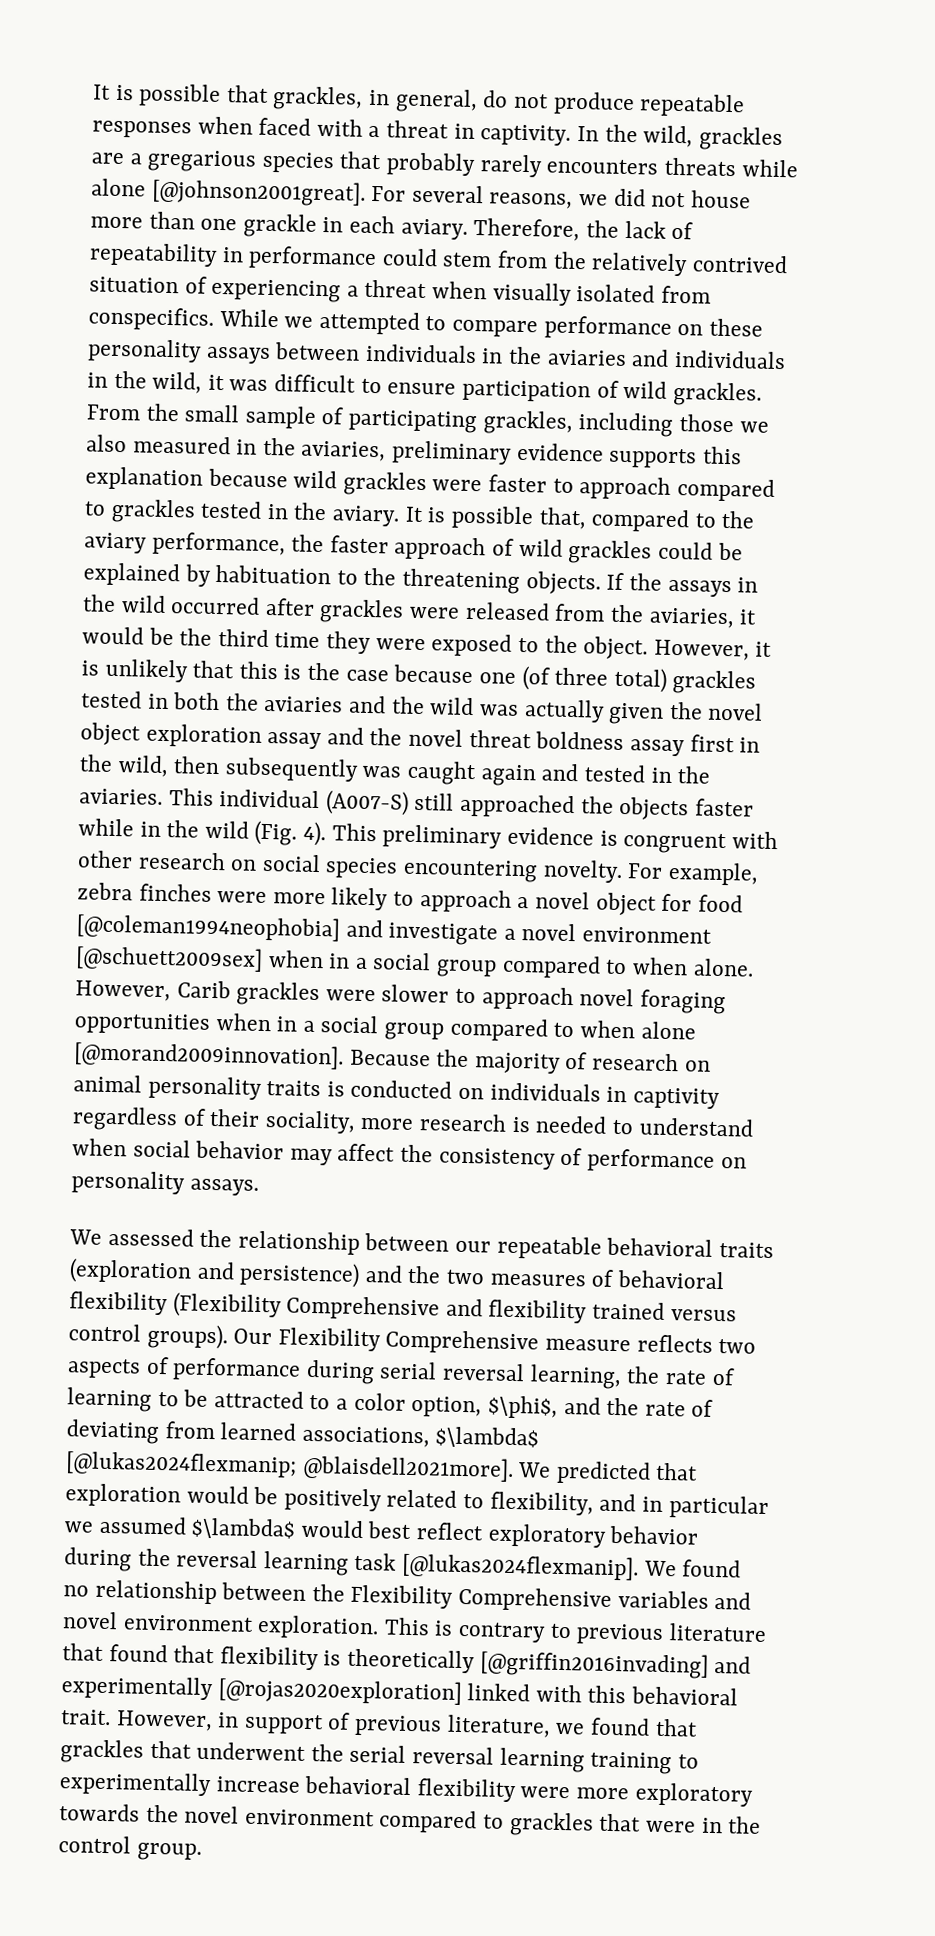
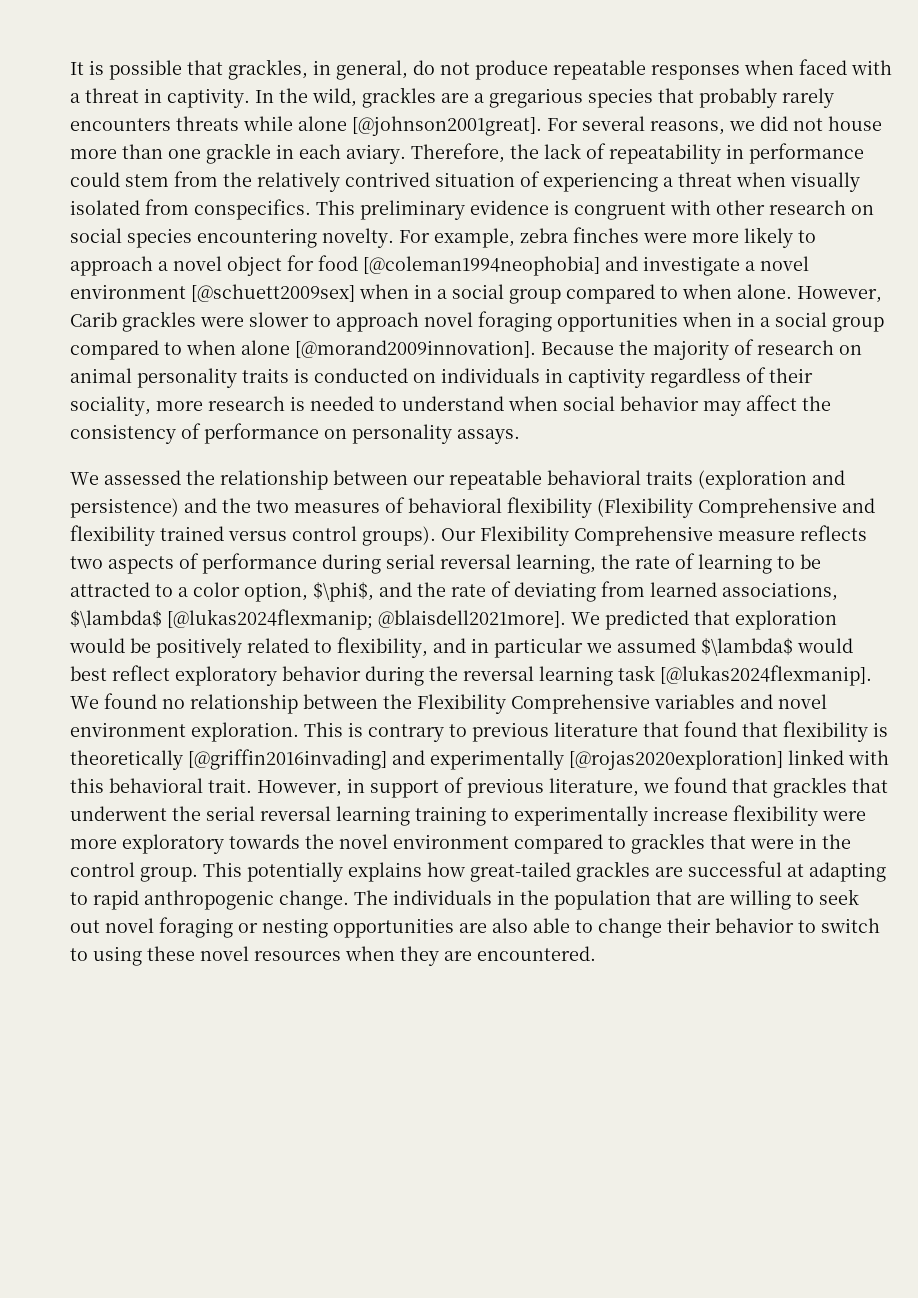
- While we attempted to compare performance on these personality assays between individuals in the aviaries and individuals in the wild, it was difficult to ensure participation of wild grackles. From the small sample of participating grackles, including those we also measured in the aviaries, preliminary evidence supports this explanation because wild grackles were faster to approach compared to grackles tested in the aviary. It is possible that, compared to the aviary performance, the faster approach of wild grackles could be explained by habituation to the threatening objects. If the assays in the wild occurred after grackles were released from the aviaries, it would be the third time they were exposed to the object. However, it is unlikely that this is the case because one (of three total) grackles tested in both the aviaries and the wild was actually given the novel object exploration assay and the novel threat boldness assay first in the wild, then subsequently was caught again and tested in the aviaries. This individual (A007-S) still approached the objects faster while in the wild (Fig. 4).
- However, in support of previous literature, we found that grackles that underwent the serial reversal learning training to experimentally increase behavioral flexibility were more exploratory towards the novel environment compared to grackles that were in the control group.
+ However, in support of previous literature, we found that grackles that underwent the serial reversal learning training to experimentally increase flexibility were more exploratory towards the novel environment compared to grackles that were in the control group.
+ This potentially explains how great-tailed grackles are successful at adapting to rapid anthropogenic change. The individuals in the population that are willing to seek out novel foraging or nesting opportunities are also able to change their behavior to switch to using these novel resources when they are encountered.

